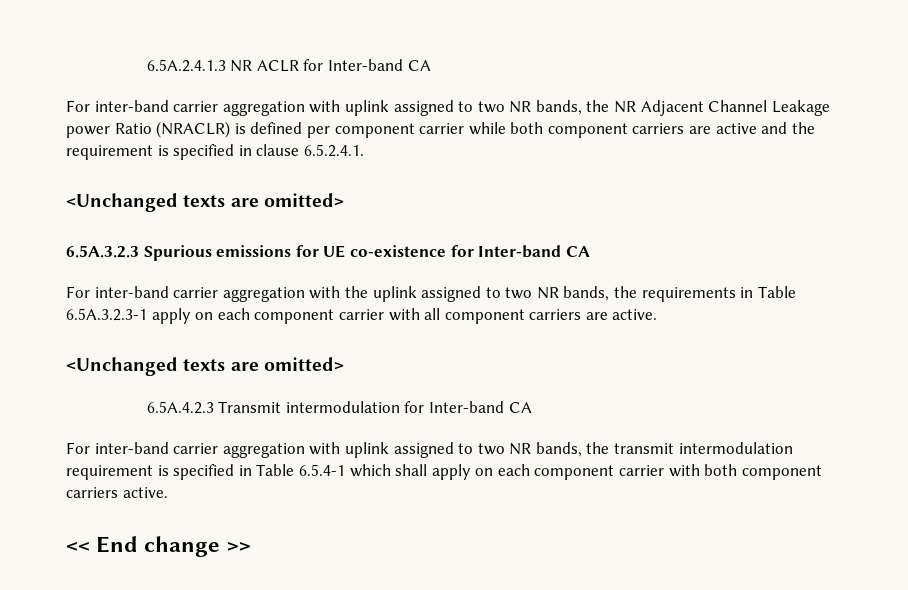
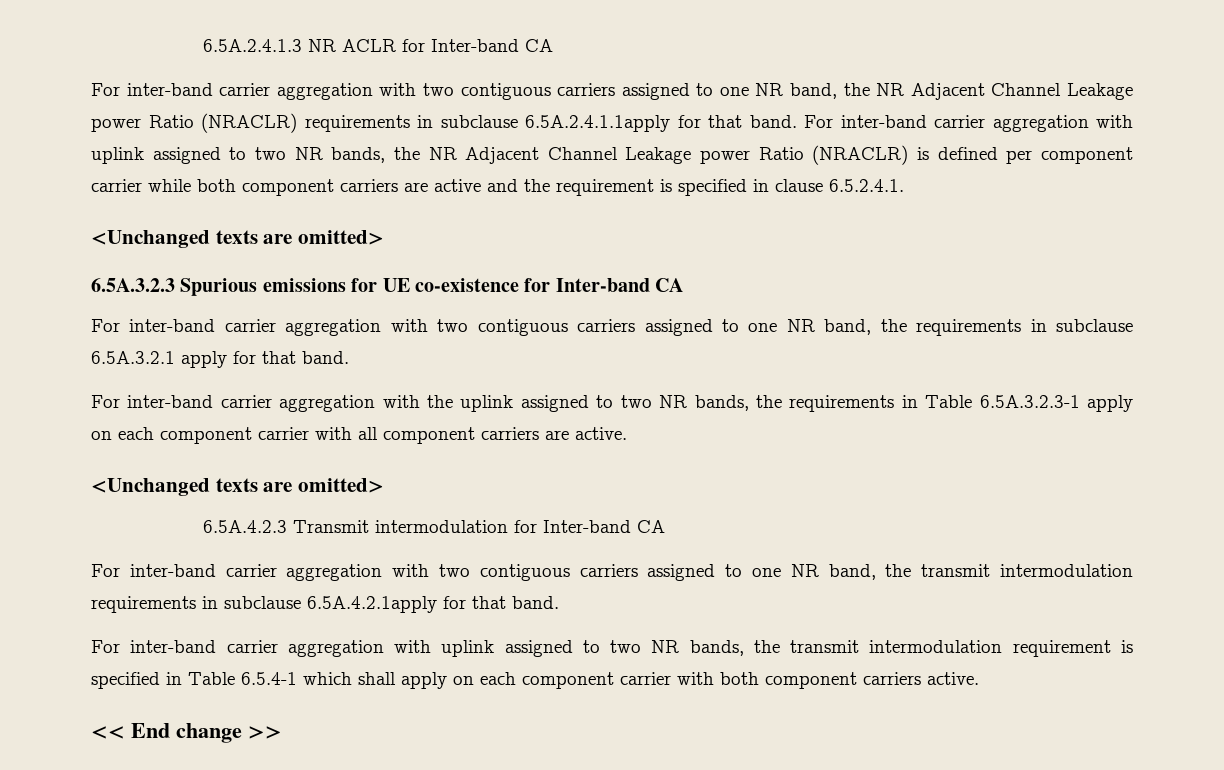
- For inter-band carrier aggregation with uplink assigned to two NR bands, the NR Adjacent Channel Leakage power Ratio (NRACLR) is defined per component carrier while both component carriers are active and the requirement is specified in clause 6.5.2.4.1.
+ For inter-band carrier aggregation with two contiguous carriers assigned to one NR band, the NR Adjacent Channel Leakage power Ratio (NRACLR) requirements in subclause 6.5A.2.4.1.1apply for that band. For inter-band carrier aggregation with uplink assigned to two NR bands, the NR Adjacent Channel Leakage power Ratio (NRACLR) is defined per component carrier while both component carriers are active and the requirement is specified in clause 6.5.2.4.1.
+ For inter-band carrier aggregation with two contiguous carriers assigned to one NR band, the requirements in subclause 6.5A.3.2.1 apply for that band.
+ For inter-band carrier aggregation with two contiguous carriers assigned to one NR band, the transmit intermodulation requirements in subclause 6.5A.4.2.1apply for that band.

